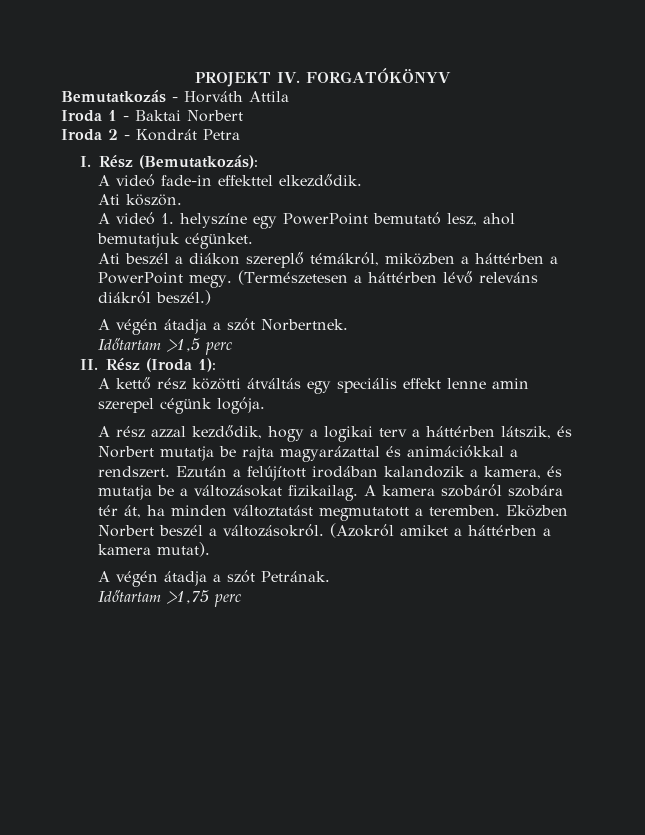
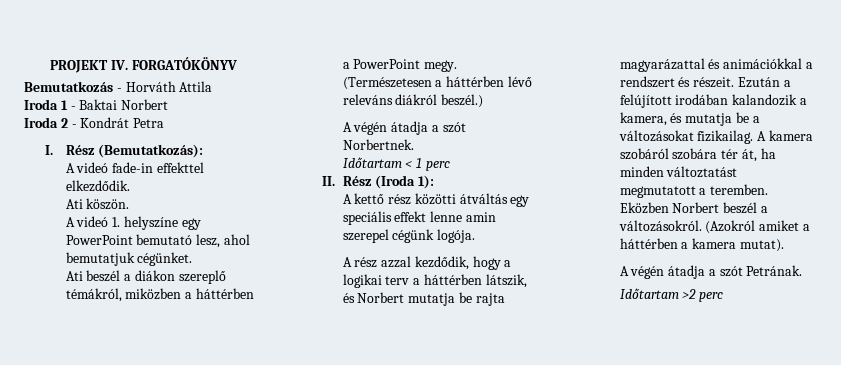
- Időtartam >1,5 perc
+ Időtartam < 1 perc
- A rész azzal kezdődik, hogy a logikai terv a háttérben látszik, és Norbert mutatja be rajta magyarázattal és animációkkal a rendszert.
+ A rész azzal kezdődik, hogy a logikai terv a háttérben látszik, és Norbert mutatja be rajta magyarázattal és animációkkal a rendszert és részeit.
- Időtartam >1,75 perc
+ Időtartam >2 perc

